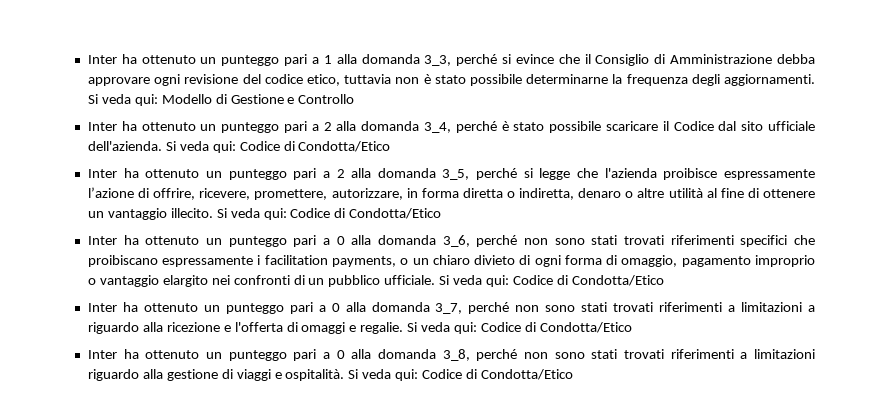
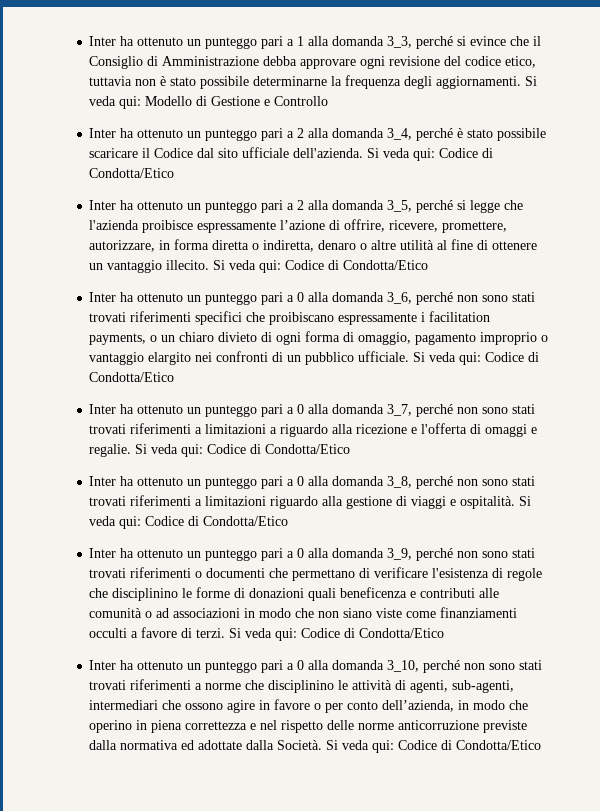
+ Inter ha ottenuto un punteggo pari a 0 alla domanda 3_9, perché non sono stati trovati riferimenti o documenti che permettano di verificare l'esistenza di regole che disciplinino le forme di donazioni quali beneficenza e contributi alle comunità o ad associazioni in modo che non siano viste come finanziamenti occulti a favore di terzi. Si veda qui: Codice di Condotta/Etico
+ Inter ha ottenuto un punteggo pari a 0 alla domanda 3_10, perché non sono stati trovati riferimenti a norme che disciplinino le attività di agenti, sub-agenti, intermediari che ossono agire in favore o per conto dell’azienda, in modo che operino in piena correttezza e nel rispetto delle norme anticorruzione previste dalla normativa ed adottate dalla Società. Si veda qui: Codice di Condotta/Etico

